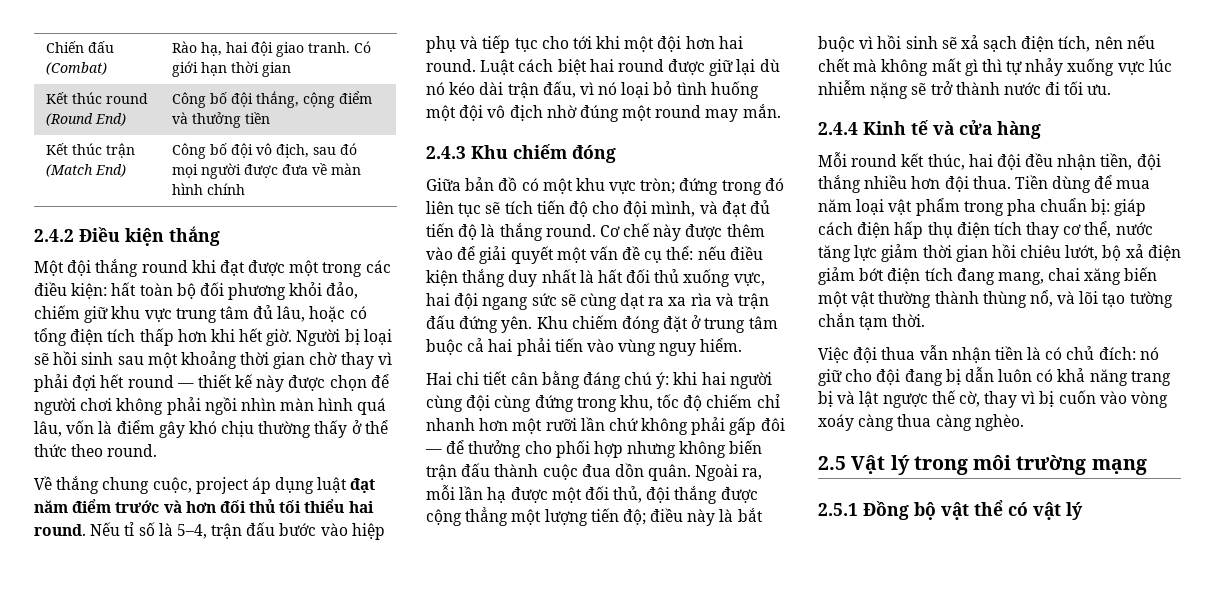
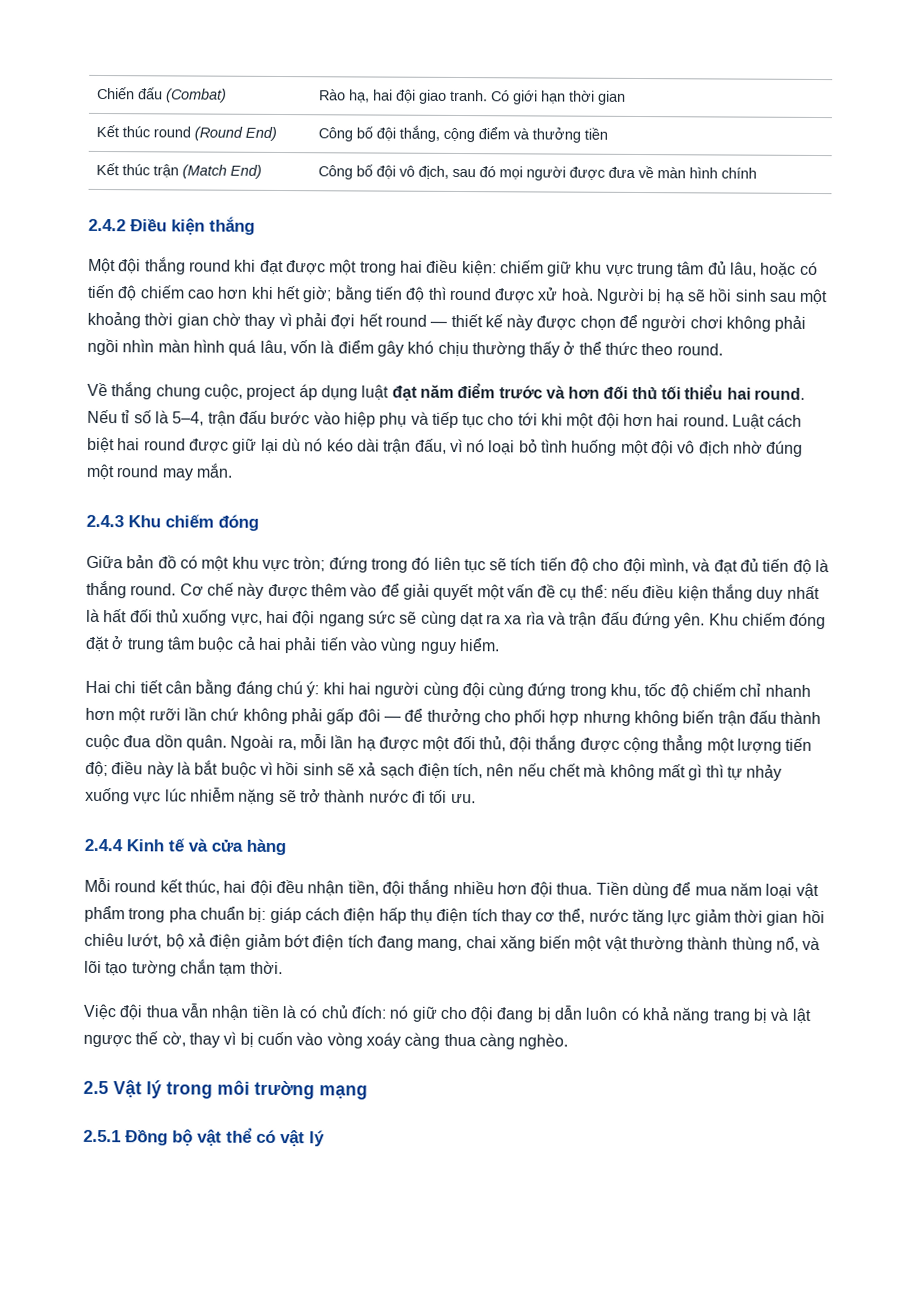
- Một đội thắng round khi đạt được một trong các điều kiện: hất toàn bộ đối phương khỏi đảo, chiếm giữ khu vực trung tâm đủ lâu, hoặc có tổng điện tích thấp hơn khi hết giờ.
+ Một đội thắng round khi đạt được một trong hai điều kiện: chiếm giữ khu vực trung tâm đủ lâu, hoặc có tiến độ chiếm cao hơn khi hết giờ; bằng tiến độ thì round được xử hoà.
- Người bị loại sẽ hồi sinh sau một khoảng thời gian chờ thay vì phải đợi hết round — thiết kế này được chọn để người chơi không phải ngồi nhìn màn hình quá lâu, vốn là điểm gây khó chịu thường thấy ở thể thức theo round.
+ Người bị hạ sẽ hồi sinh sau một khoảng thời gian chờ thay vì phải đợi hết round — thiết kế này được chọn để người chơi không phải ngồi nhìn màn hình quá lâu, vốn là điểm gây khó chịu thường thấy ở thể thức theo round.

